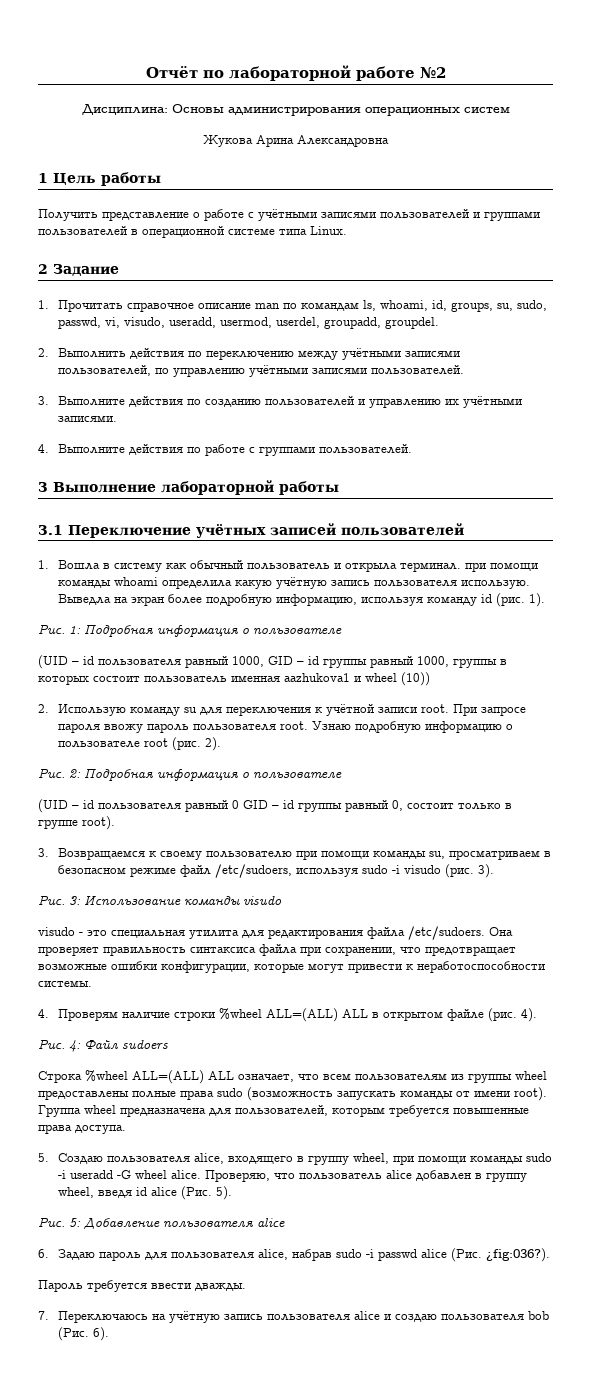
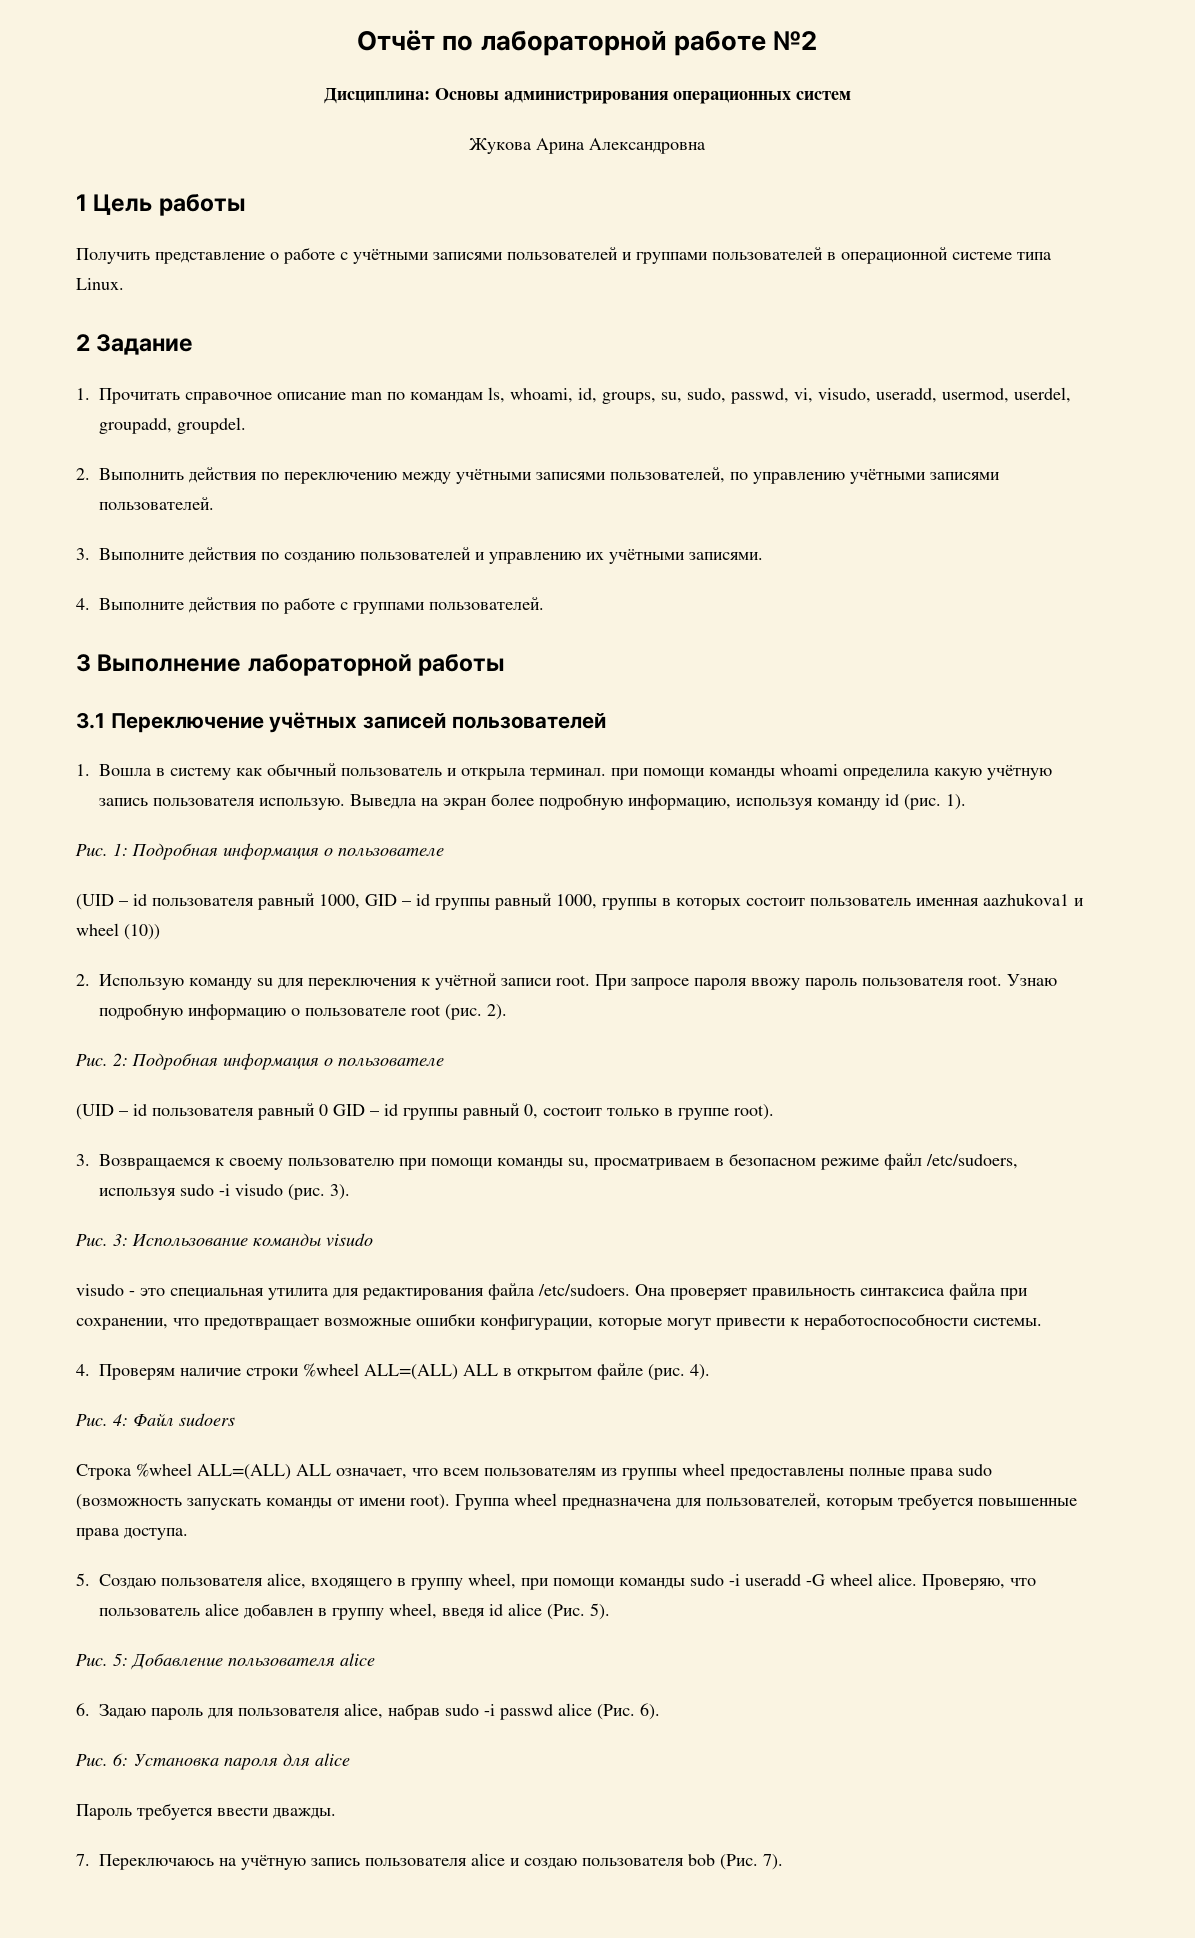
- 6. Задаю пароль для пользователя alice, набрав sudo -i passwd alice (Рис. ¿fig:036?).
+ 6. Задаю пароль для пользователя alice, набрав sudo -i passwd alice (Рис. 6).
+ Рис. 6: Установка пароля для alice
- 7. Переключаюсь на учётную запись пользователя alice и создаю пользователя bob (Рис. 6).
+ 7. Переключаюсь на учётную запись пользователя alice и создаю пользователя bob (Рис. 7).

